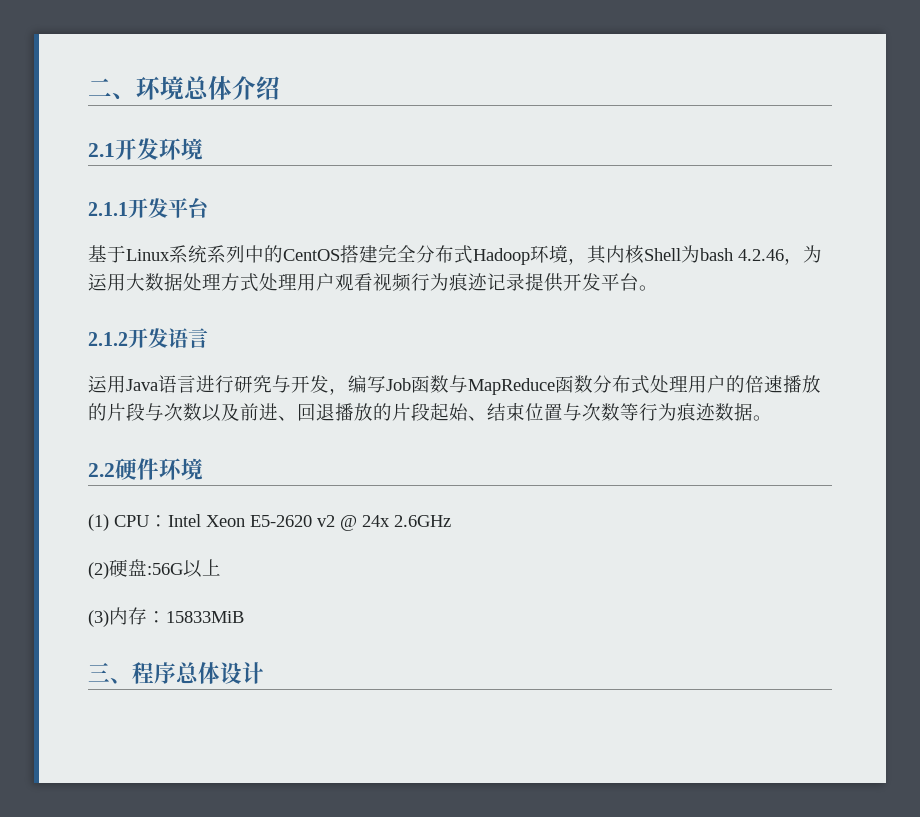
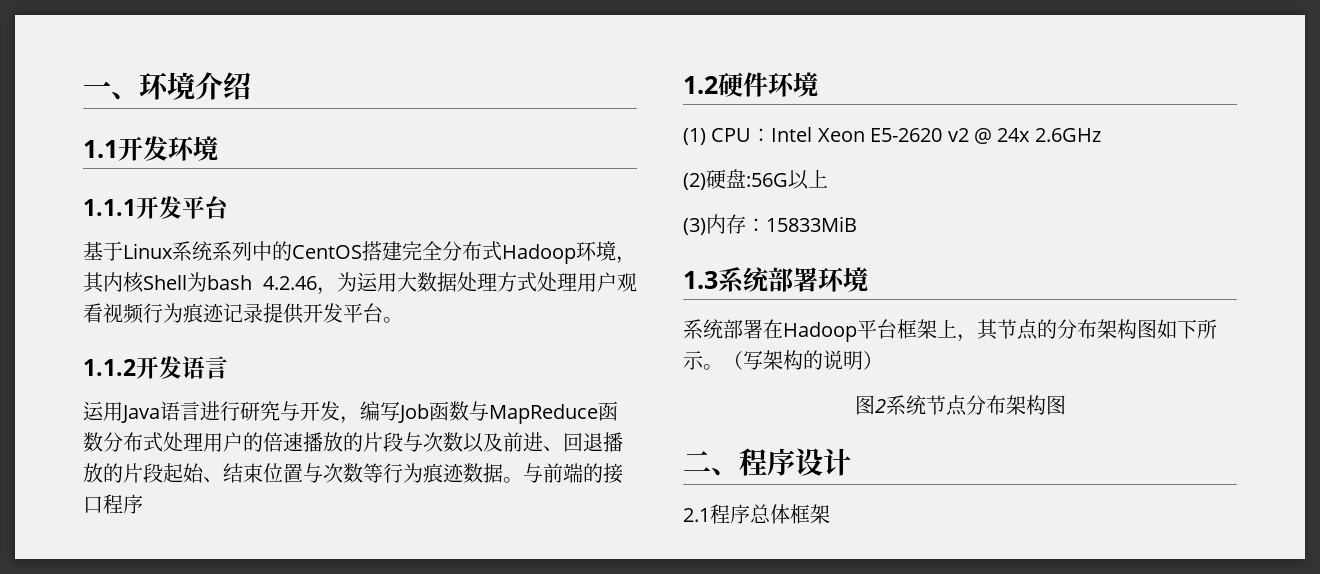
- 二、环境总体介绍
+ 一、环境介绍
- 2.1开发环境
+ 1.1开发环境
- 2.1.1开发平台
+ 1.1.1开发平台
- 2.1.2开发语言
+ 1.1.2开发语言
- 运用Java语言进行研究与开发，编写Job函数与MapReduce函数分布式处理用户的倍速播放的片段与次数以及前进、回退播放的片段起始、结束位置与次数等行为痕迹数据。
- 2.2硬件环境
+ 运用Java语言进行研究与开发，编写Job函数与MapReduce函数分布式处理用户的倍速播放的片段与次数以及前进、回退播放的片段起始、结束位置与次数等行为痕迹数据。与前端的接口程序
+ 1.2硬件环境
- 三、程序总体设计
+ 1.3系统部署环境
+ 系统部署在Hadoop平台框架上，其节点的分布架构图如下所示。（写架构的说明）
+ 图2系统节点分布架构图
+ 二、程序设计
+ 2.1程序总体框架

